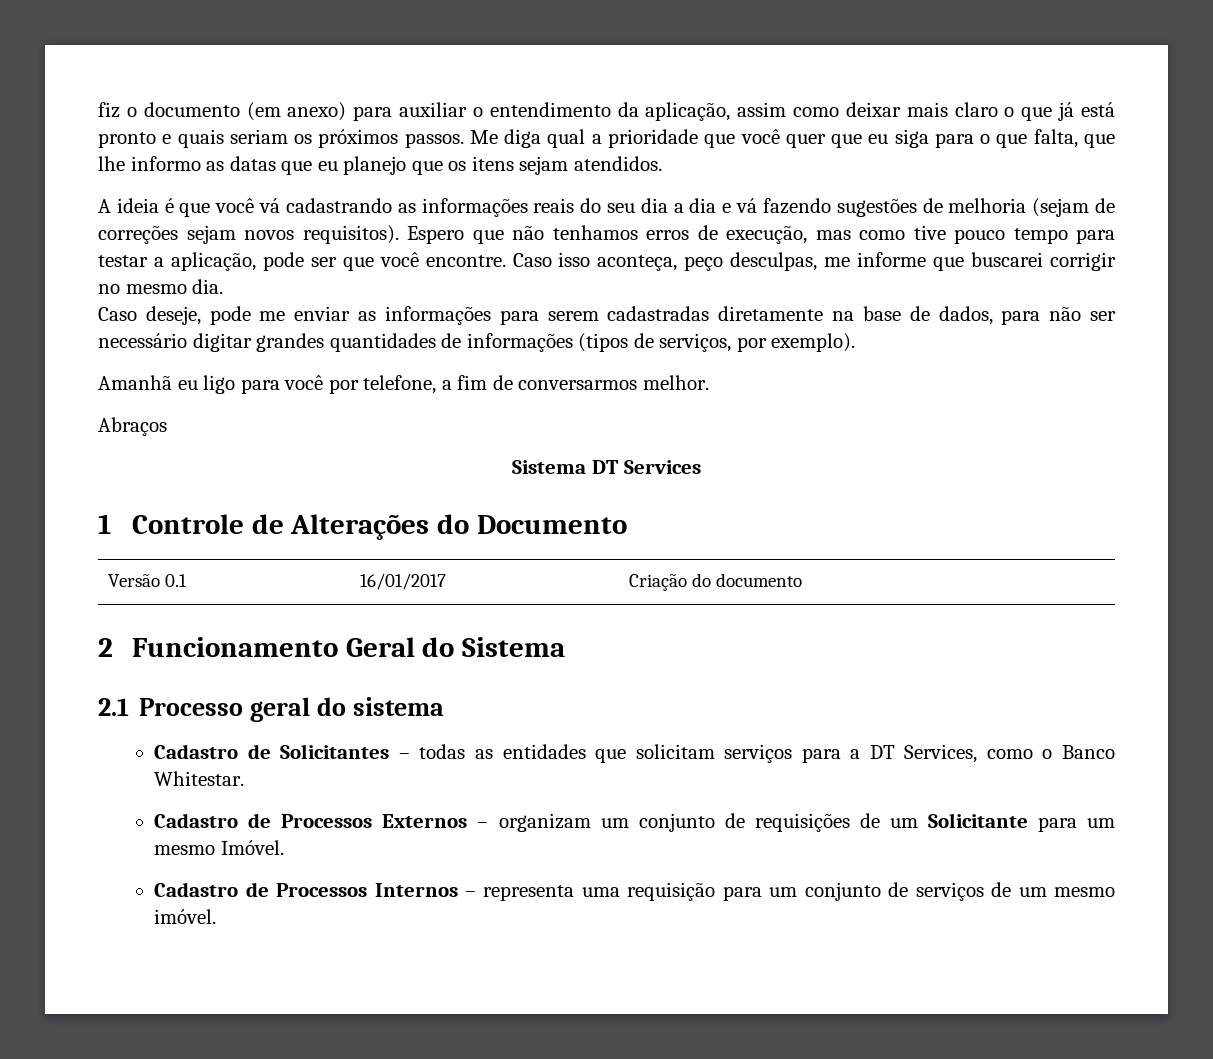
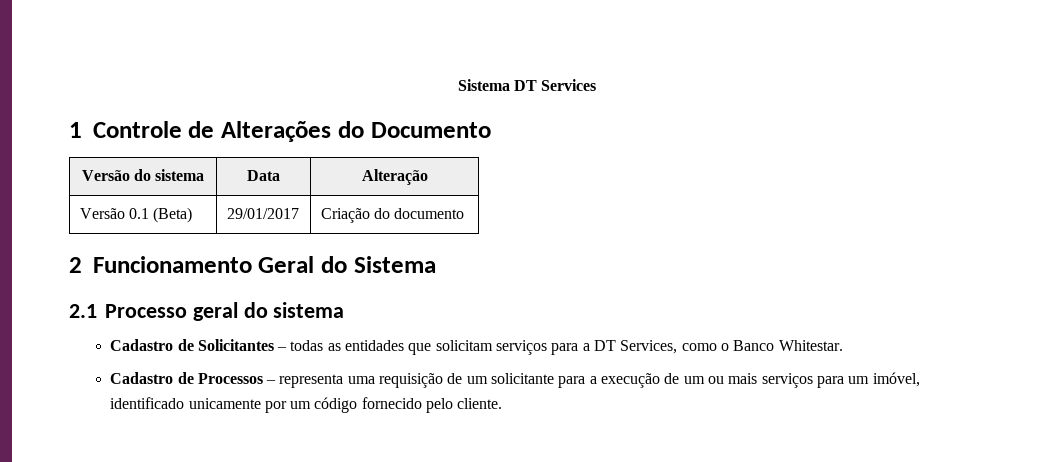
- fiz o documento (em anexo) para auxiliar o entendimento da aplicação, assim como deixar mais claro o que já está pronto e quais seriam os próximos passos. Me diga qual a prioridade que você quer que eu siga para o que falta, que lhe informo as datas que eu planejo que os itens sejam atendidos.
- A ideia é que você vá cadastrando as informações reais do seu dia a dia e vá fazendo sugestões de melhoria (sejam de correções sejam novos requisitos). Espero que não tenhamos erros de execução, mas como tive pouco tempo para testar a aplicação, pode ser que você encontre. Caso isso aconteça, peço desculpas, me informe que buscarei corrigir no mesmo dia.
- Caso deseje, pode me enviar as informações para serem cadastradas diretamente na base de dados, para não ser necessário digitar grandes quantidades de informações (tipos de serviços, por exemplo).
- Amanhã eu ligo para você por telefone, a fim de conversarmos melhor.
- Abraços
+ Versão do sistema | Data | Alteração
- Versão 0.1 | 16/01/2017 | Criação do documento
+ Versão 0.1 (Beta) | 29/01/2017 | Criação do documento
- Cadastro de Processos Externos – organizam um conjunto de requisições de um Solicitante para um mesmo Imóvel.
- Cadastro de Processos Internos – representa uma requisição para um conjunto de serviços de um mesmo imóvel.
+ Cadastro de Processos – representa uma requisição de um solicitante para a execução de um ou mais serviços para um imóvel, identificado unicamente por um código fornecido pelo cliente.

